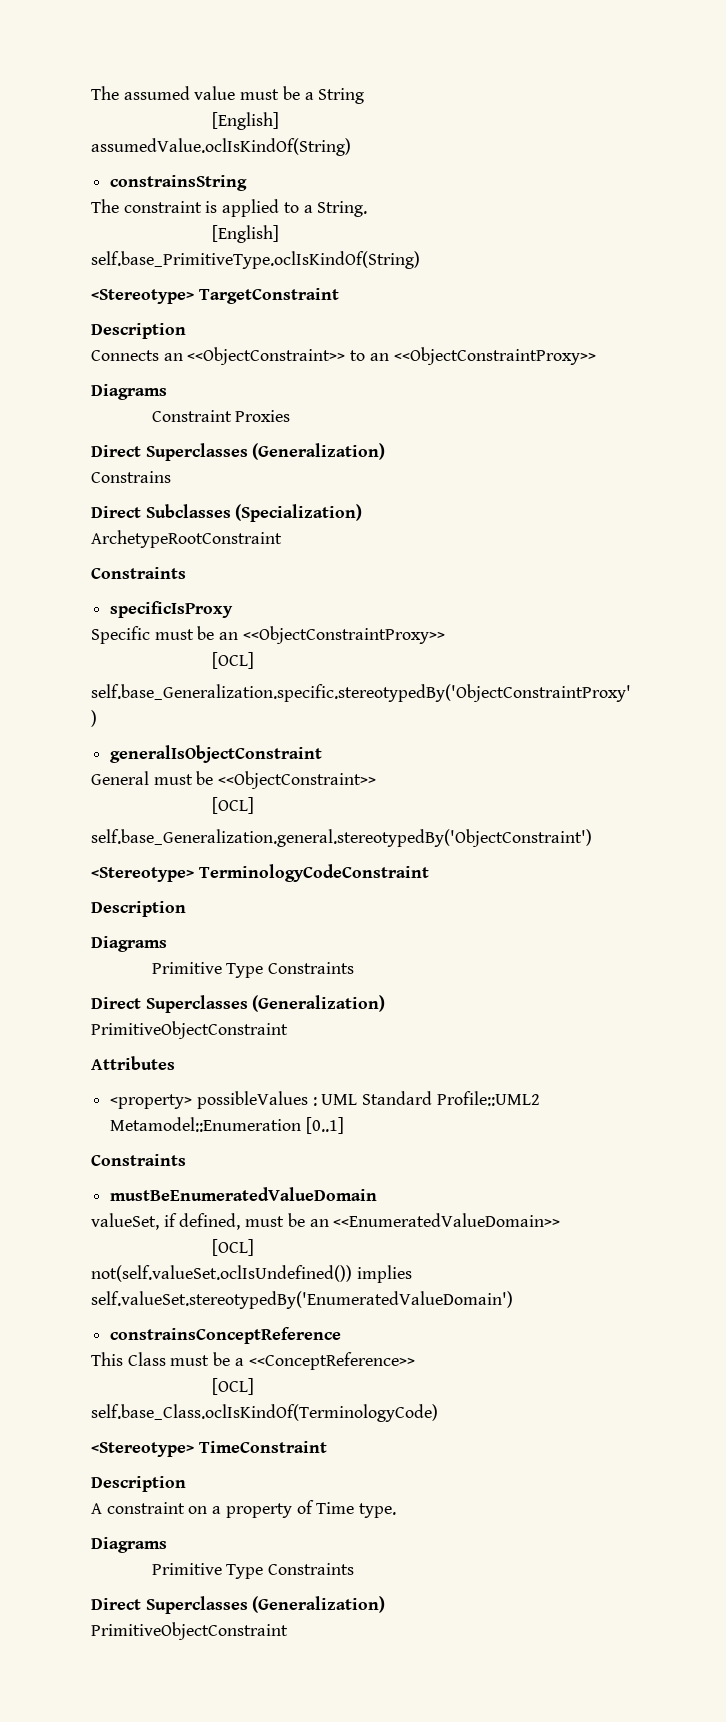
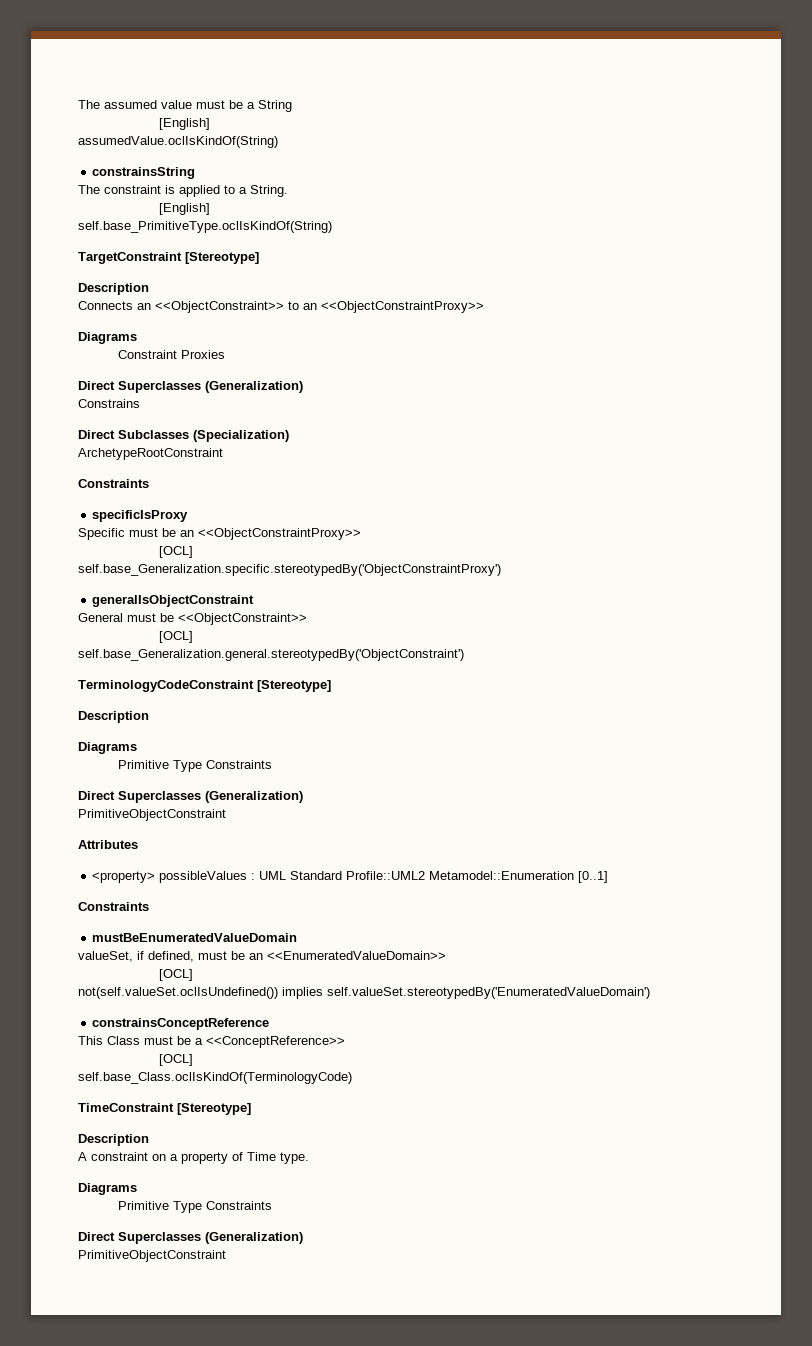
- <Stereotype> TargetConstraint
+ TargetConstraint [Stereotype]
- <Stereotype> TerminologyCodeConstraint
+ TerminologyCodeConstraint [Stereotype]
- <Stereotype> TimeConstraint
+ TimeConstraint [Stereotype]

